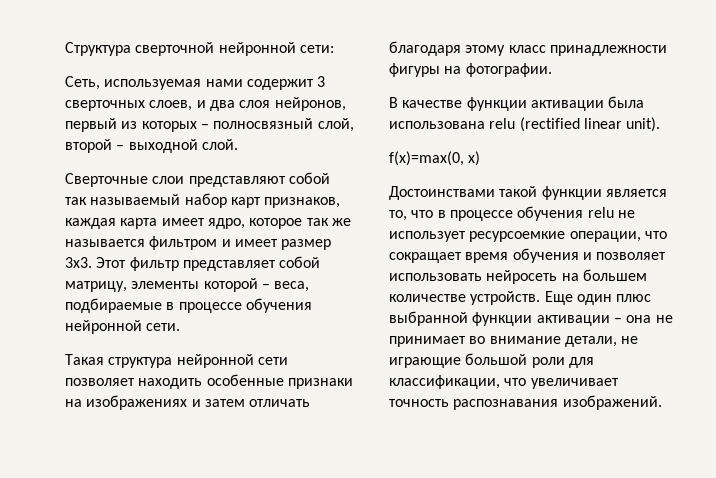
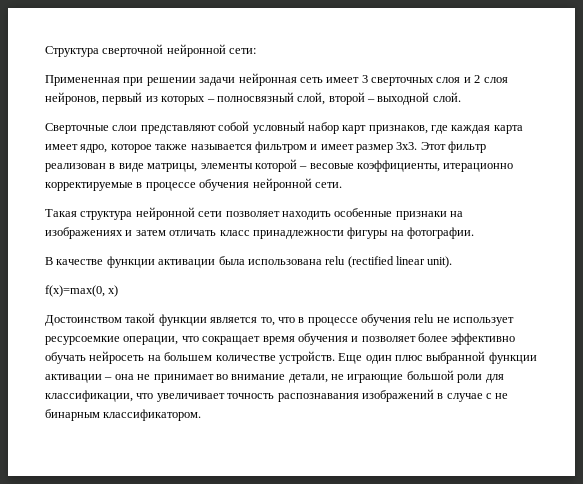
- Сеть, используемая нами содержит 3 сверточных слоев, и два слоя нейронов, первый из которых – полносвязный слой, второй – выходной слой.
+ Примененная при решении задачи нейронная сеть имеет 3 сверточных слоя и 2 слоя нейронов, первый из которых – полносвязный слой, второй – выходной слой.
- Сверточные слои представляют собой так называемый набор карт признаков, каждая карта имеет ядро, которое так же называется фильтром и имеет размер 3х3.
+ Сверточные слои представляют собой условный набор карт признаков, где каждая карта имеет ядро, которое также называется фильтром и имеет размер 3х3.
- Этот фильтр представляет собой матрицу, элементы которой – веса, подбираемые в процессе обучения нейронной сети.
+ Этот фильтр реализован в виде матрицы, элементы которой – весовые коэффициенты, итерационно корректируемые в процессе обучения нейронной сети.
- Такая структура нейронной сети позволяет находить особенные признаки на изображениях и затем отличать благодаря этому класс принадлежности фигуры на фотографии.
+ Такая структура нейронной сети позволяет находить особенные признаки на изображениях и затем отличать класс принадлежности фигуры на фотографии.
- Достоинствами такой функции является то, что в процессе обучения relu не использует ресурсоемкие операции, что сокращает время обучения и позволяет использовать нейросеть на большем количестве устройств.
+ Достоинством такой функции является то, что в процессе обучения relu не использует ресурсоемкие операции, что сокращает время обучения и позволяет более эффективно обучать нейросеть на большем количестве устройств.
- Еще один плюс выбранной функции активации – она не принимает во внимание детали, не играющие большой роли для классификации, что увеличивает точность распознавания изображений.
+ Еще один плюс выбранной функции активации – она не принимает во внимание детали, не играющие большой роли для классификации, что увеличивает точность распознавания изображений в случае с не бинарным классификатором.

